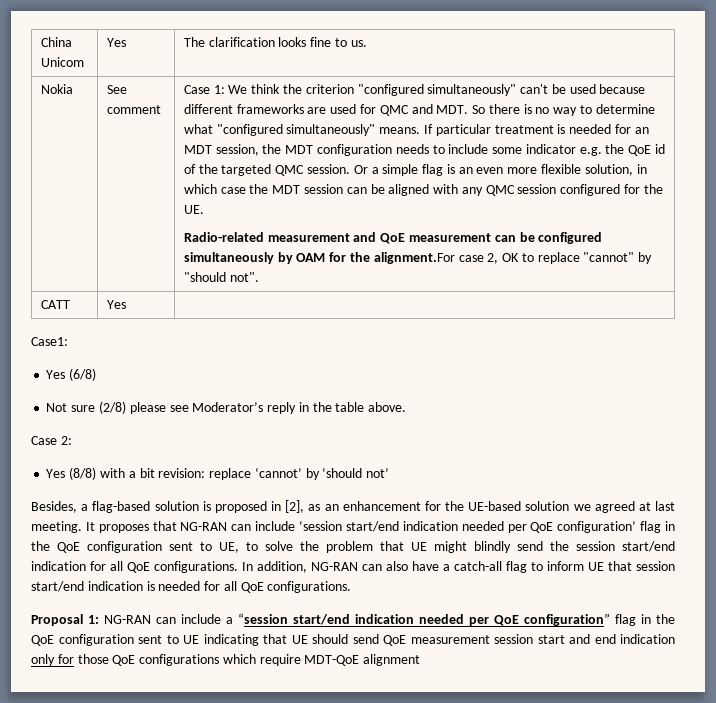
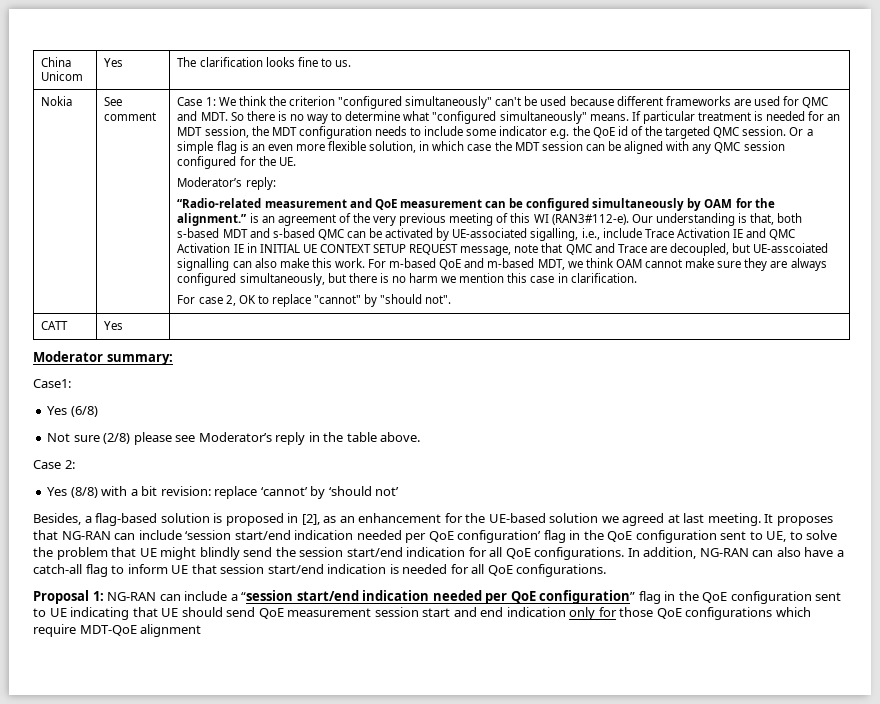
- Radio-related measurement and QoE measurement can be configured simultaneously by OAM for the alignment.For case 2, OK to replace "cannot" by "should not".
+ Moderator’s reply:
+ “Radio-related measurement and QoE measurement can be configured simultaneously by OAM for the alignment.” is an agreement of the very previous meeting of this WI (RAN3#112-e). Our understanding is that, both s-based MDT and s-based QMC can be activated by UE-associated sigalling, i.e., include Trace Activation IE and QMC Activation IE in INITIAL UE CONTEXT SETUP REQUEST message, note that QMC and Trace are decoupled, but UE-asscoiated signalling can also make this work. For m-based QoE and m-based MDT, we think OAM cannot make sure they are always configured simultaneously, but there is no harm we mention this case in clarification.
+ For case 2, OK to replace "cannot" by "should not".
+ Moderator summary:

